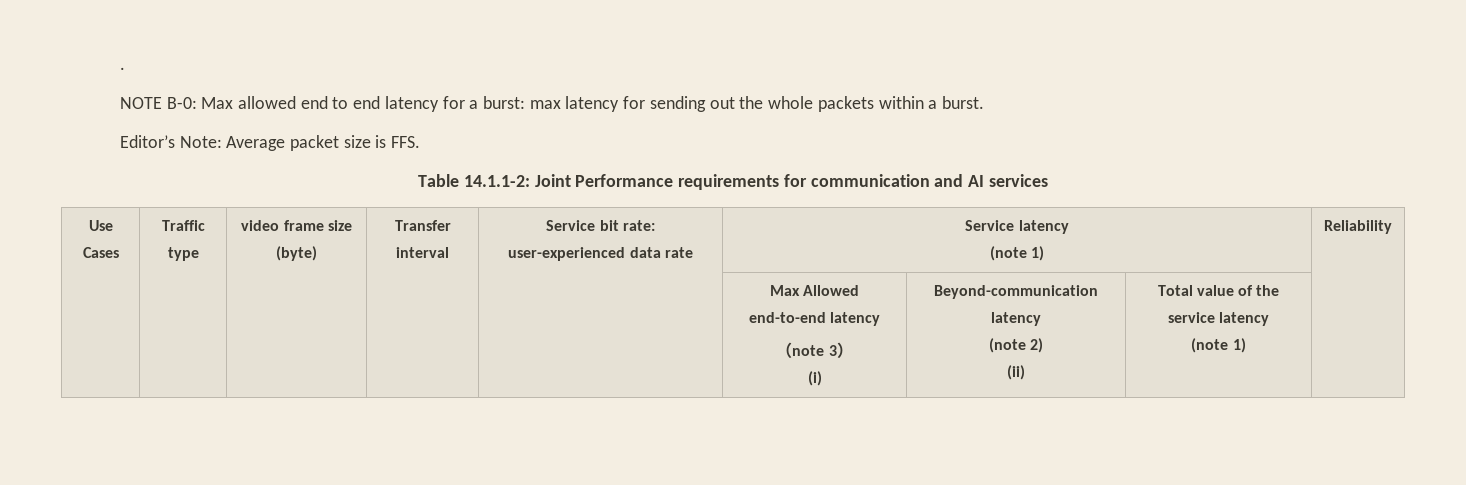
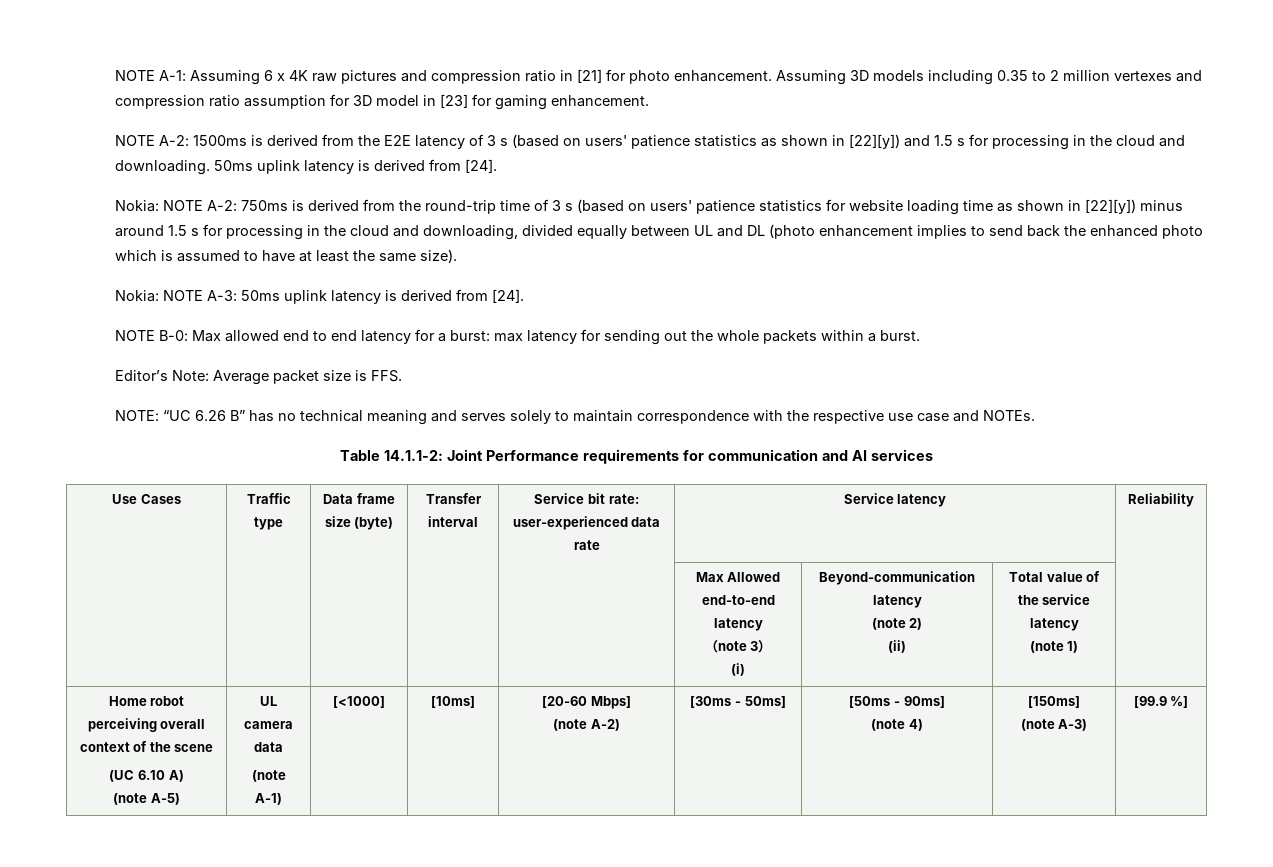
- .
+ NOTE A-1: Assuming 6 x 4K raw pictures and compression ratio in [21] for photo enhancement. Assuming 3D models including 0.35 to 2 million vertexes and compression ratio assumption for 3D model in [23] for gaming enhancement.
+ NOTE A-2: 1500ms is derived from the E2E latency of 3 s (based on users' patience statistics as shown in [22][y]) and 1.5 s for processing in the cloud and downloading. 50ms uplink latency is derived from [24].
+ Nokia: NOTE A-2: 750ms is derived from the round-trip time of 3 s (based on users' patience statistics for website loading time as shown in [22][y]) minus around 1.5 s for processing in the cloud and downloading, divided equally between UL and DL (photo enhancement implies to send back the enhanced photo which is assumed to have at least the same size).
+ Nokia: NOTE A-3: 50ms uplink latency is derived from [24].
+ NOTE: “UC 6.26 B” has no technical meaning and serves solely to maintain correspondence with the respective use case and NOTEs.
- Use Cases | Traffic type | video frame size (byte) | Transfer interval | Service bit rate: user-experienced data rate | Service latency
- (note 1) | Reliability
+ Use Cases | Traffic type | Data frame size (byte) | Transfer interval | Service bit rate: user-experienced data rate | Service latency | Reliability
+ Home robot perceiving overall context of the scene
+ (UC 6.10 A)
+ (note A-5) | UL camera data
+ (note A-1) | [<1000] | [10ms] | [20-60 Mbps]
+ (note A-2) | [30ms - 50ms] | [50ms - 90ms]
+ (note 4) | [150ms]
+ (note A-3) | [99.9 %]

